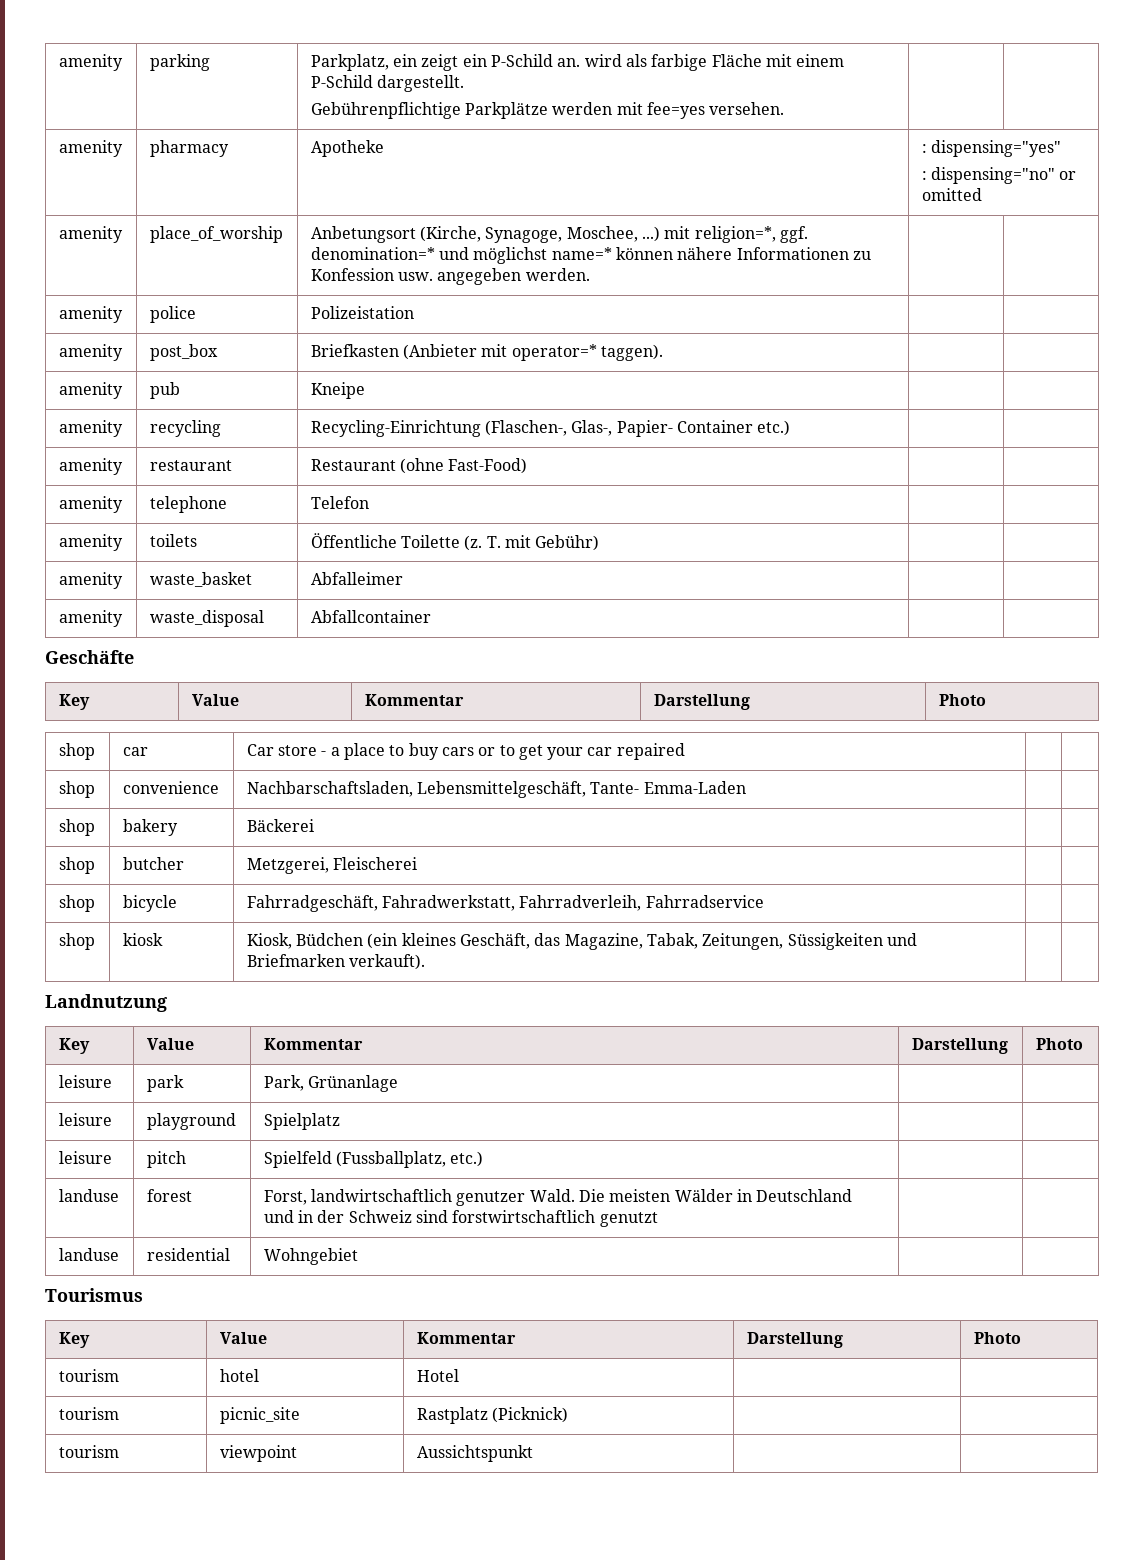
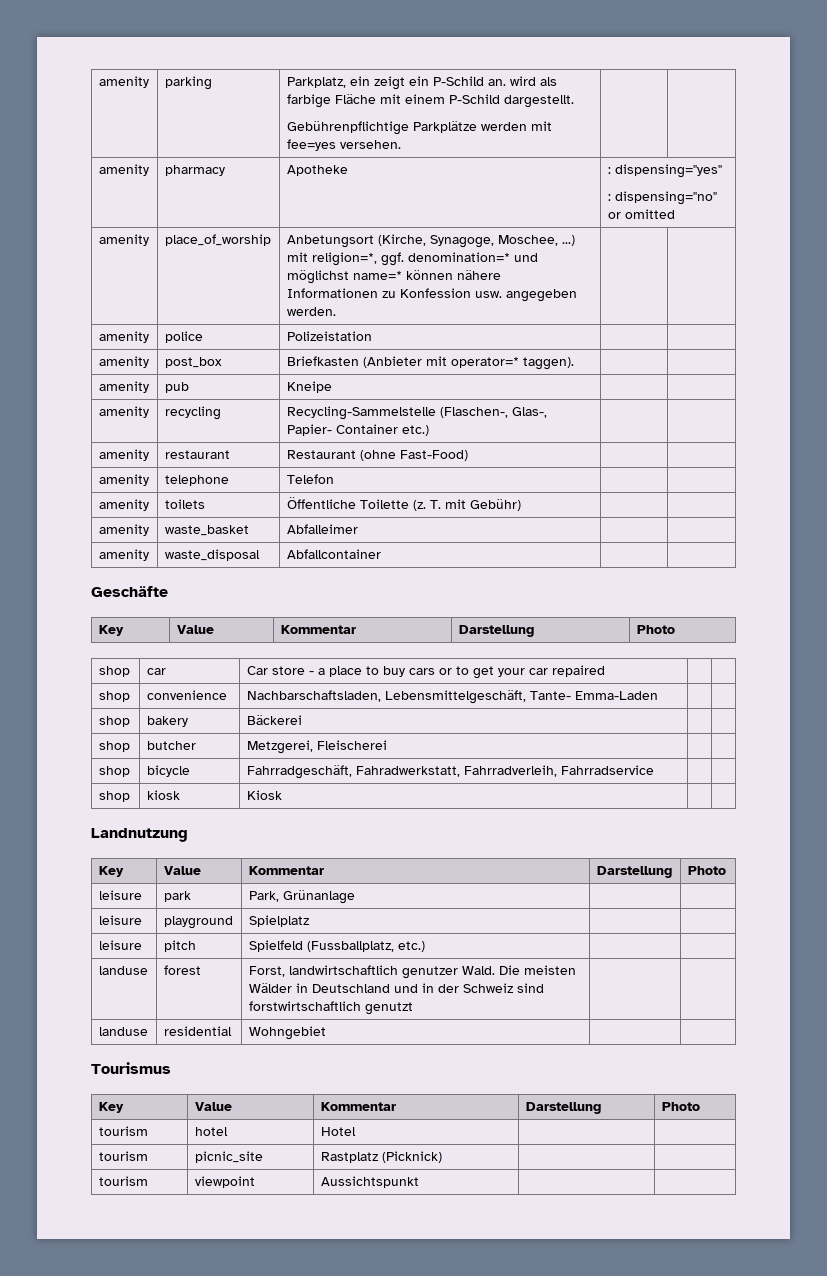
- amenity | recycling | Recycling-Einrichtung (Flaschen-, Glas-, Papier- Container etc.) | |
+ amenity | recycling | Recycling-Sammelstelle (Flaschen-, Glas-, Papier- Container etc.) | |
- shop | kiosk | Kiosk, Büdchen (ein kleines Geschäft, das Magazine, Tabak, Zeitungen, Süssigkeiten und Briefmarken verkauft). | |
+ shop | kiosk | Kiosk | |

